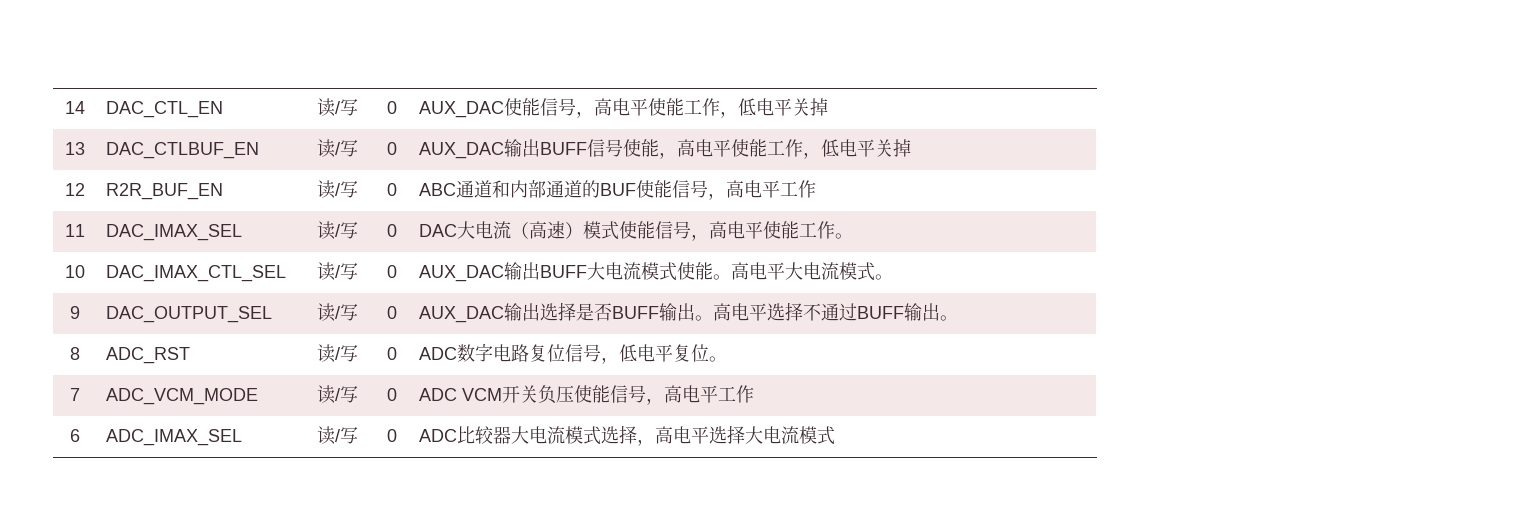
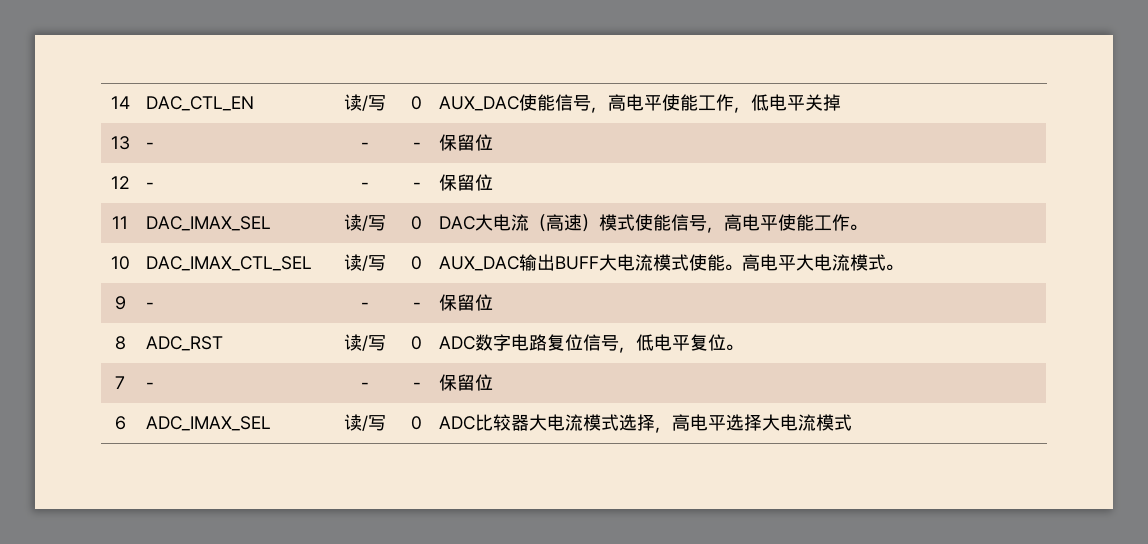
- 13 | DAC_CTLBUF_EN | 读/写 | 0 | AUX_DAC输出BUFF信号使能，高电平使能工作，低电平关掉
- 12 | R2R_BUF_EN | 读/写 | 0 | ABC通道和内部通道的BUF使能信号，高电平工作
+ 13 | - | - | - | 保留位
+ 12 | - | - | - | 保留位
- 9 | DAC_OUTPUT_SEL | 读/写 | 0 | AUX_DAC输出选择是否BUFF输出。高电平选择不通过BUFF输出。
+ 9 | - | - | - | 保留位
- 7 | ADC_VCM_MODE | 读/写 | 0 | ADC VCM开关负压使能信号，高电平工作
+ 7 | - | - | - | 保留位

